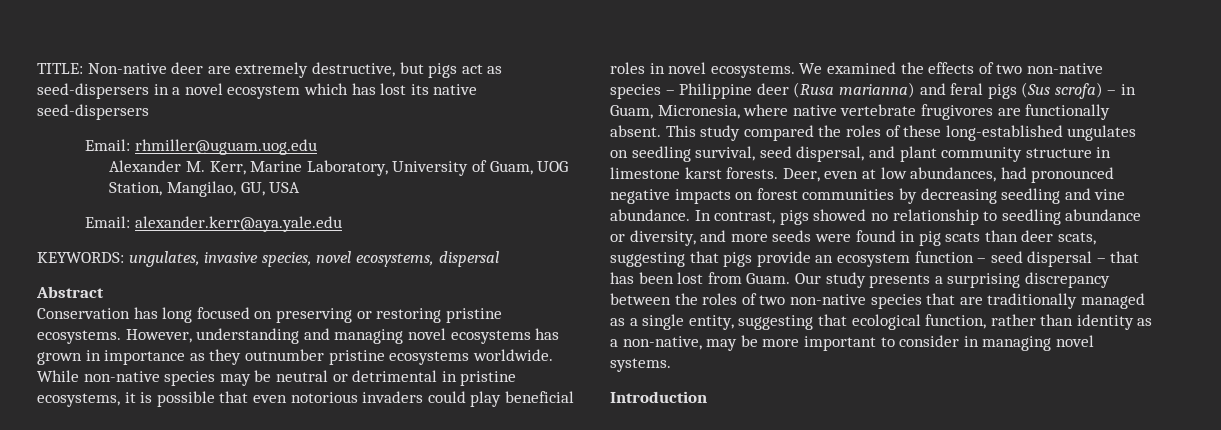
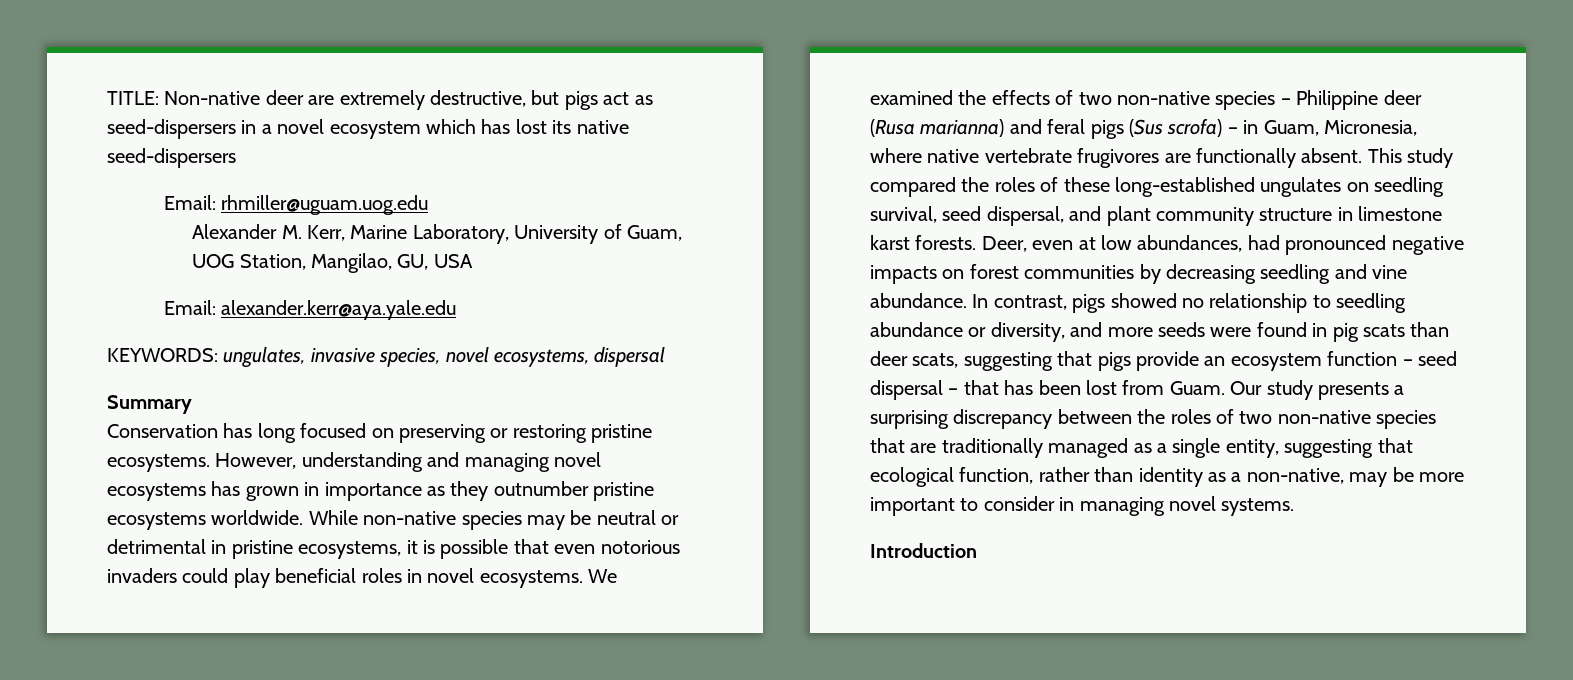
- Abstract
+ Summary

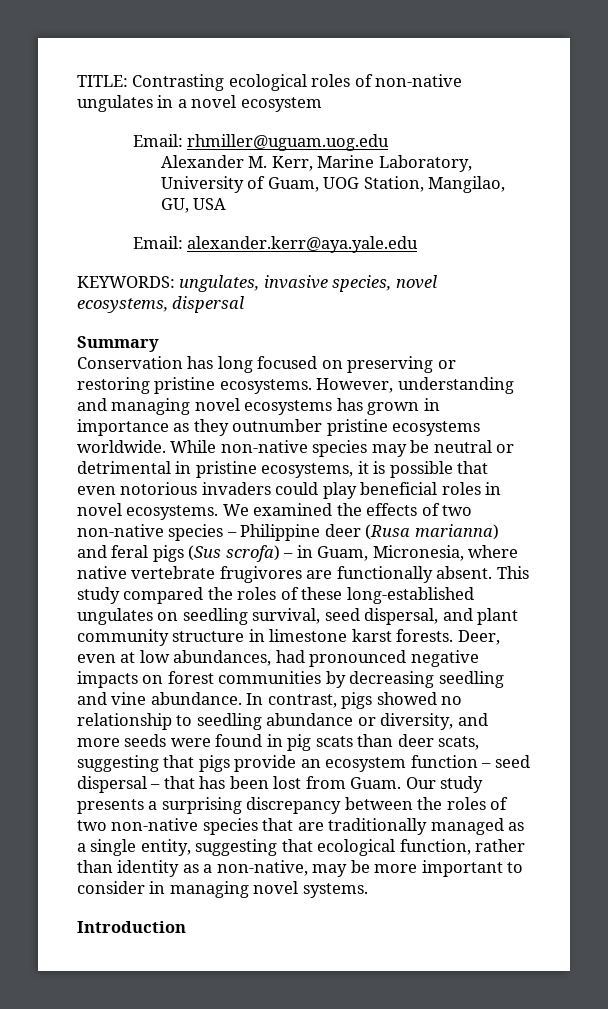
- TITLE: Non-native deer are extremely destructive, but pigs act as seed-dispersers in a novel ecosystem which has lost its native seed-dispersers
+ TITLE: Contrasting ecological roles of non-native ungulates in a novel ecosystem

